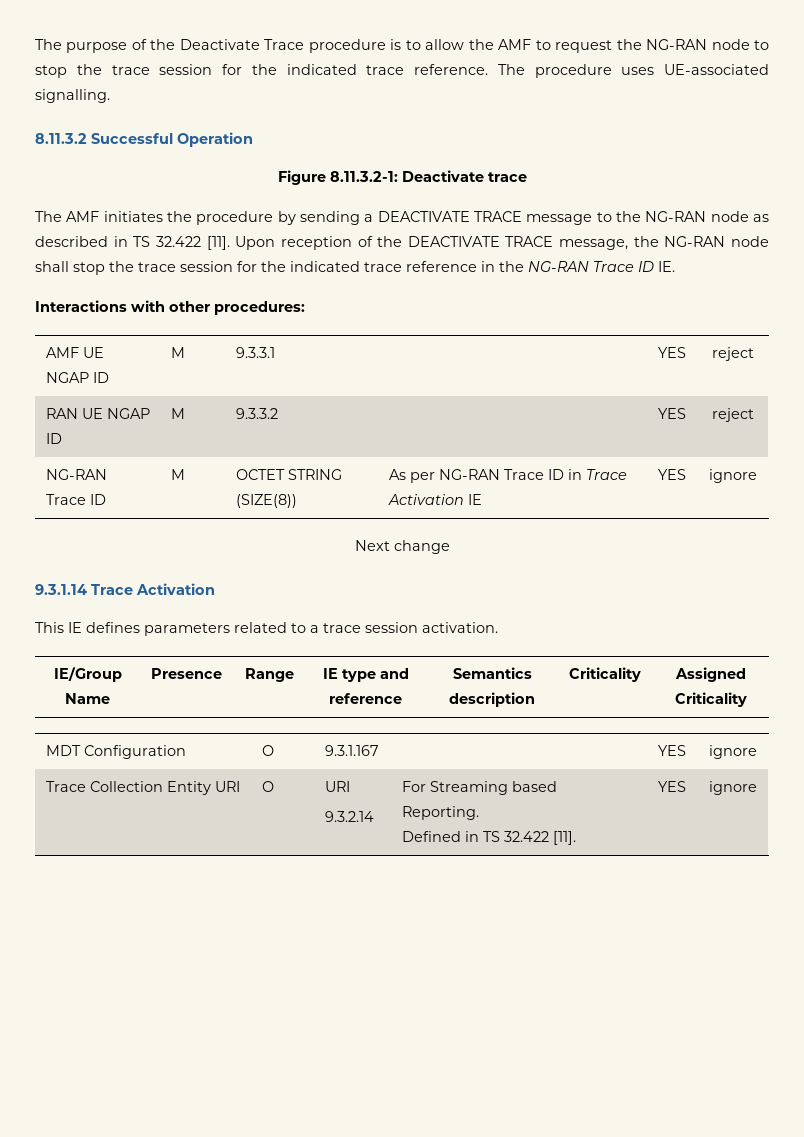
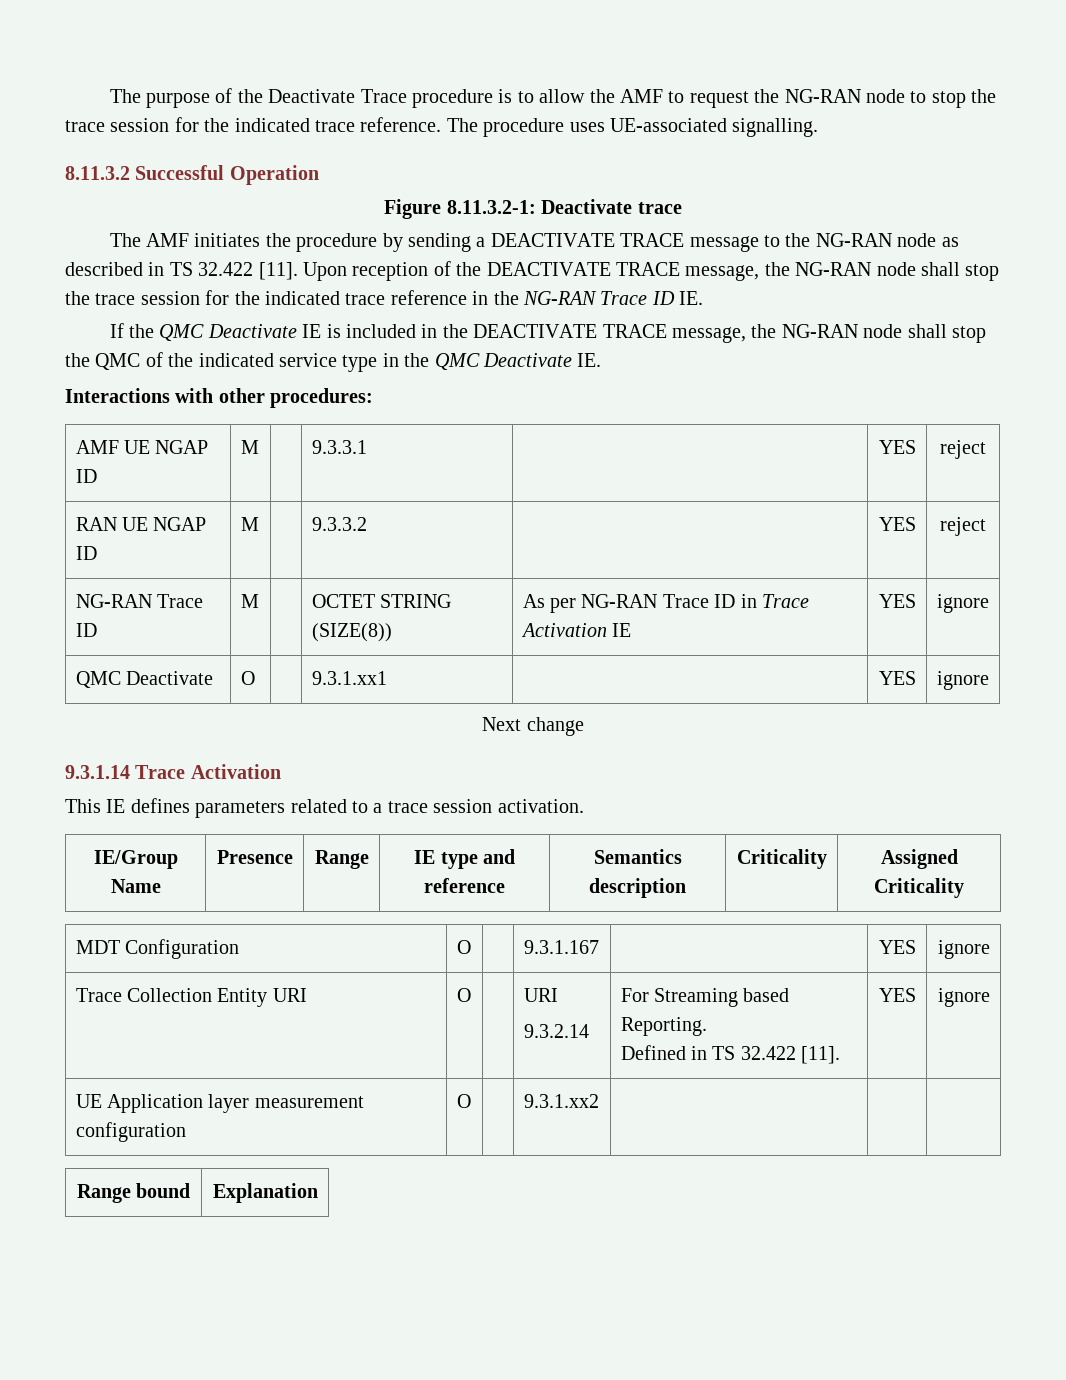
+ If the QMC Deactivate IE is included in the DEACTIVATE TRACE message, the NG-RAN node shall stop the QMC of the indicated service type in the QMC Deactivate IE.
+ QMC Deactivate | O | | 9.3.1.xx1 | | YES | ignore
+ UE Application layer measurement configuration | O | | 9.3.1.xx2 | | |
+ Range bound | Explanation

